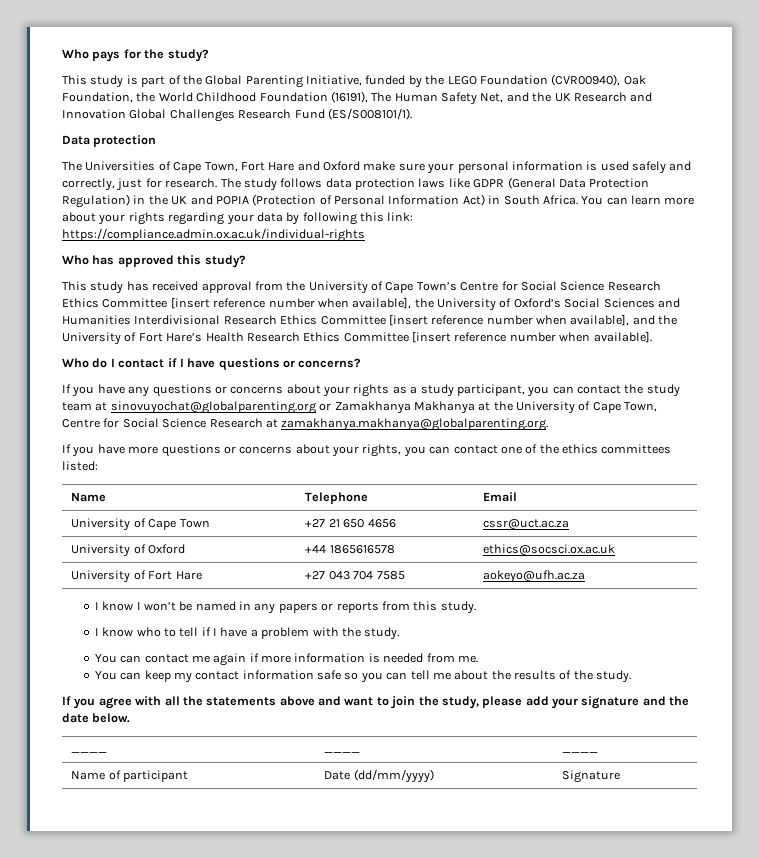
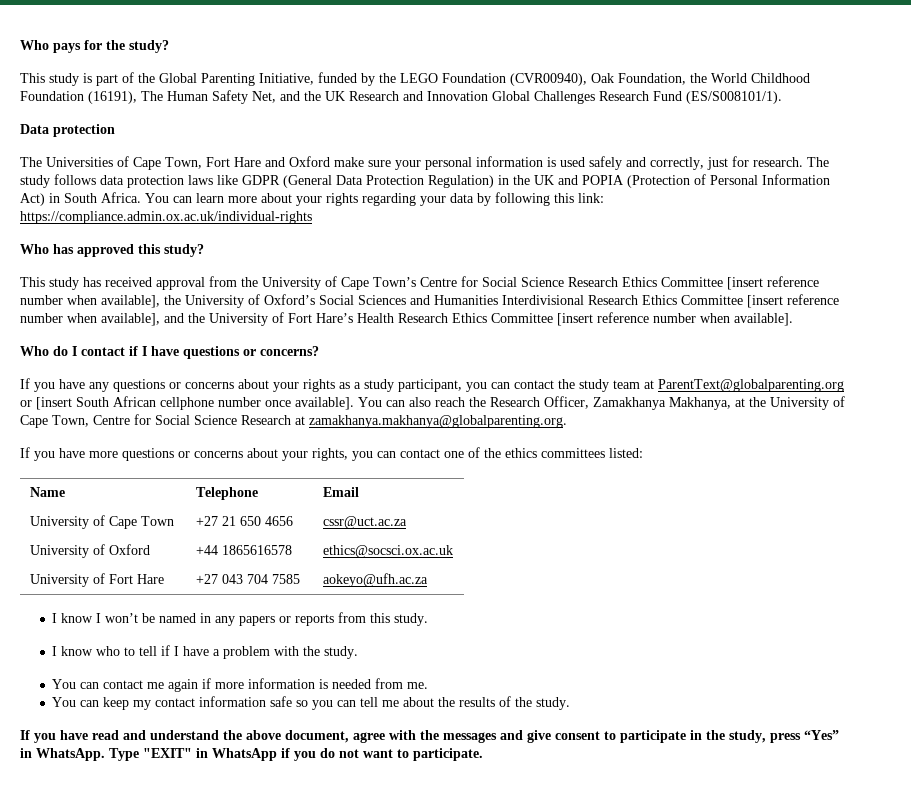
- If you have any questions or concerns about your rights as a study participant, you can contact the study team at sinovuyochat@globalparenting.org or Zamakhanya Makhanya at the University of Cape Town, Centre for Social Science Research at zamakhanya.makhanya@globalparenting.org.
+ If you have any questions or concerns about your rights as a study participant, you can contact the study team at ParentText@globalparenting.org or [insert South African cellphone number once available]. You can also reach the Research Officer, Zamakhanya Makhanya, at the University of Cape Town, Centre for Social Science Research at zamakhanya.makhanya@globalparenting.org.
- If you agree with all the statements above and want to join the study, please add your signature and the date below.
- ____ | ____ | ____
- Name of participant | Date (dd/mm/yyyy) | Signature
+ If you have read and understand the above document, agree with the messages and give consent to participate in the study, press “Yes” in WhatsApp. Type "EXIT" in WhatsApp if you do not want to participate.

